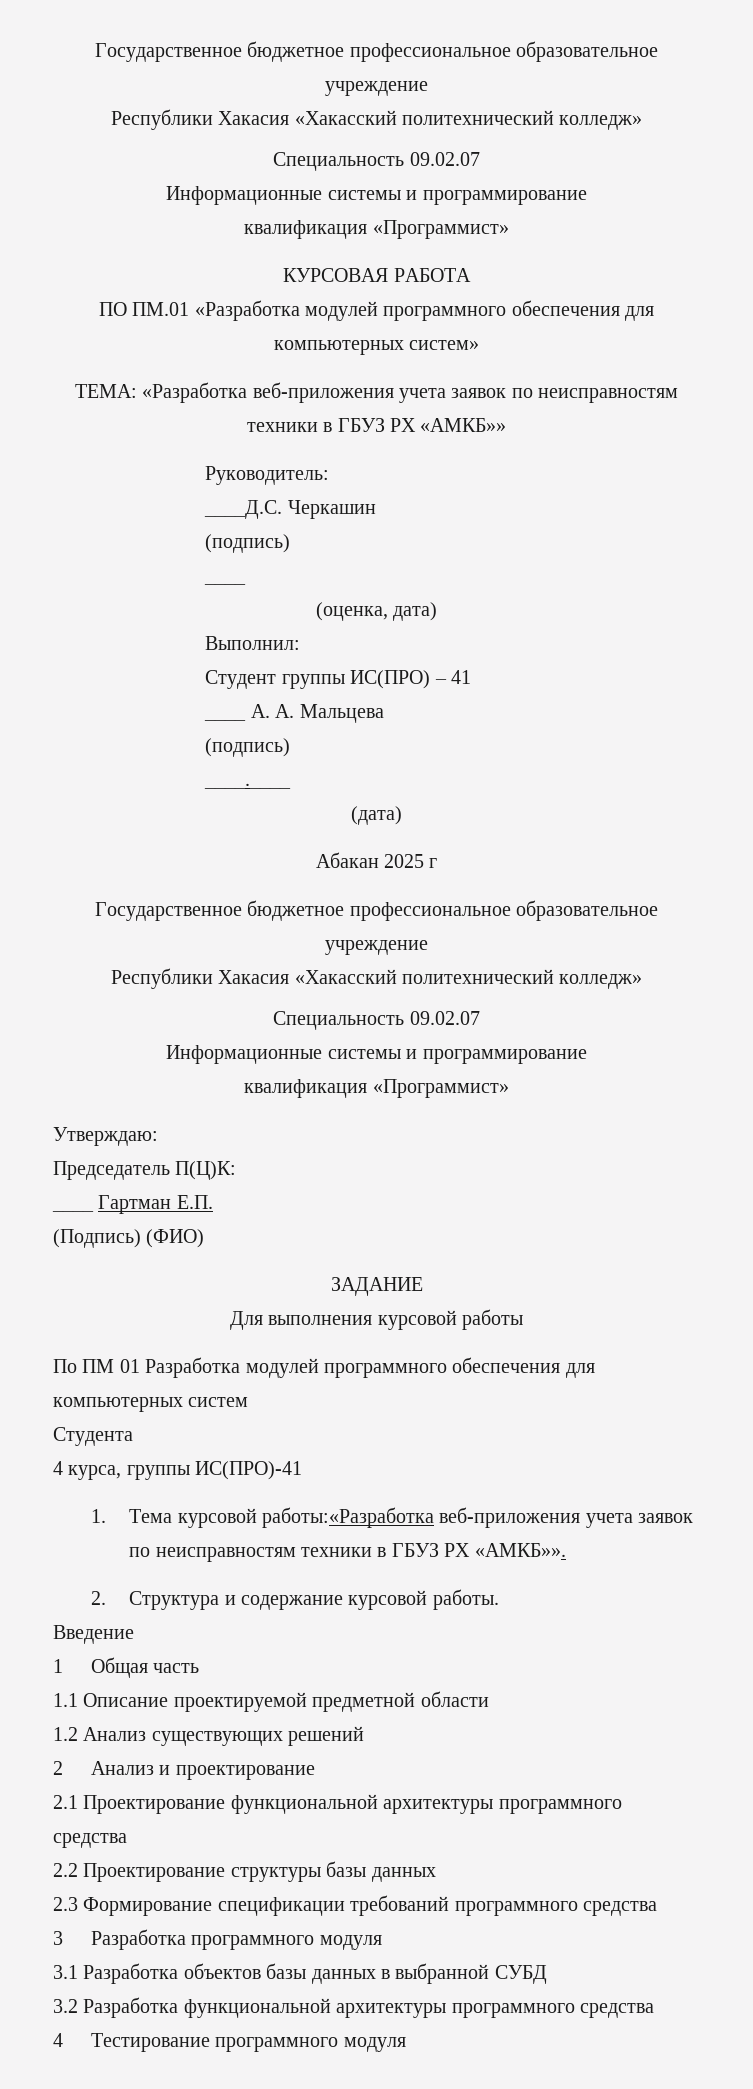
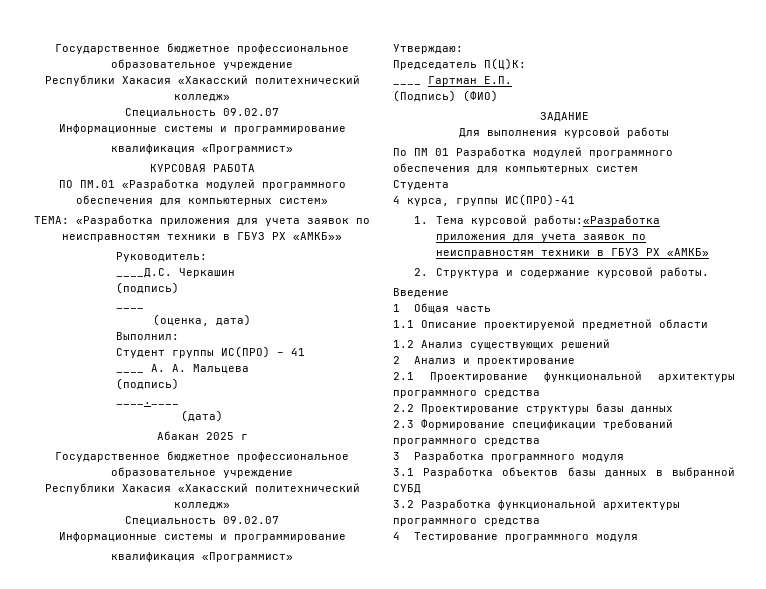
- ТЕМА: «Разработка веб-приложения учета заявок по неисправностям техники в ГБУЗ РХ «АМКБ»»
+ ТЕМА: «Разработка приложения для учета заявок по неисправностям техники в ГБУЗ РХ «АМКБ»»
- 1. Тема курсовой работы:«Разработка веб-приложения учета заявок по неисправностям техники в ГБУЗ РХ «АМКБ»».
+ 1. Тема курсовой работы:«Разработка приложения для учета заявок по неисправностям техники в ГБУЗ РХ «АМКБ»

